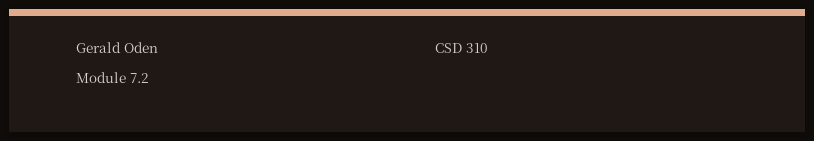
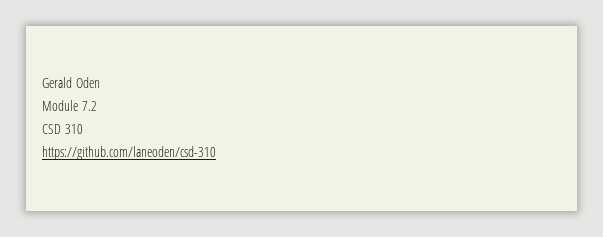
+ https://github.com/laneoden/csd-310

